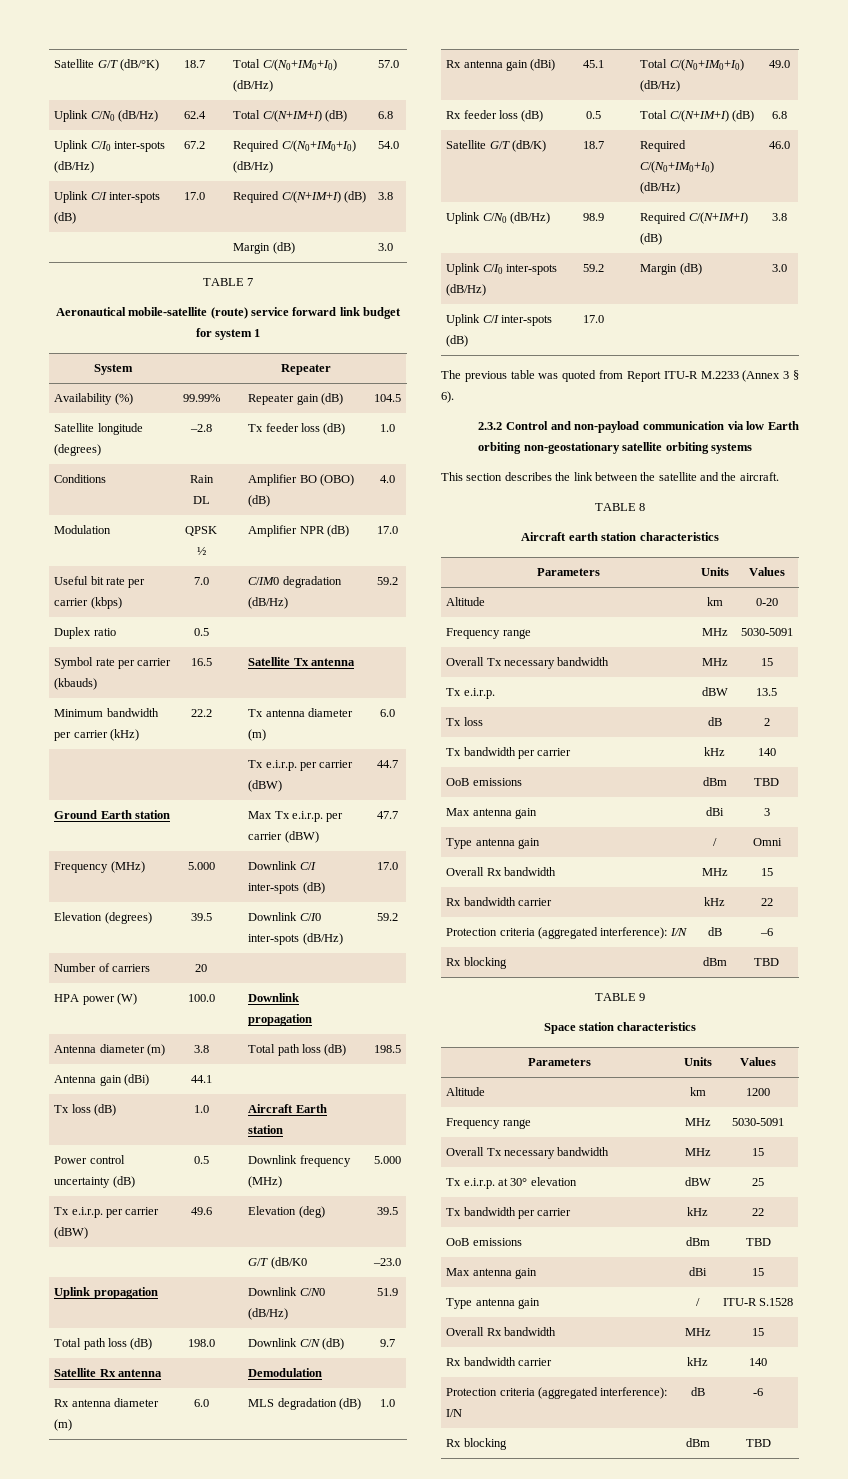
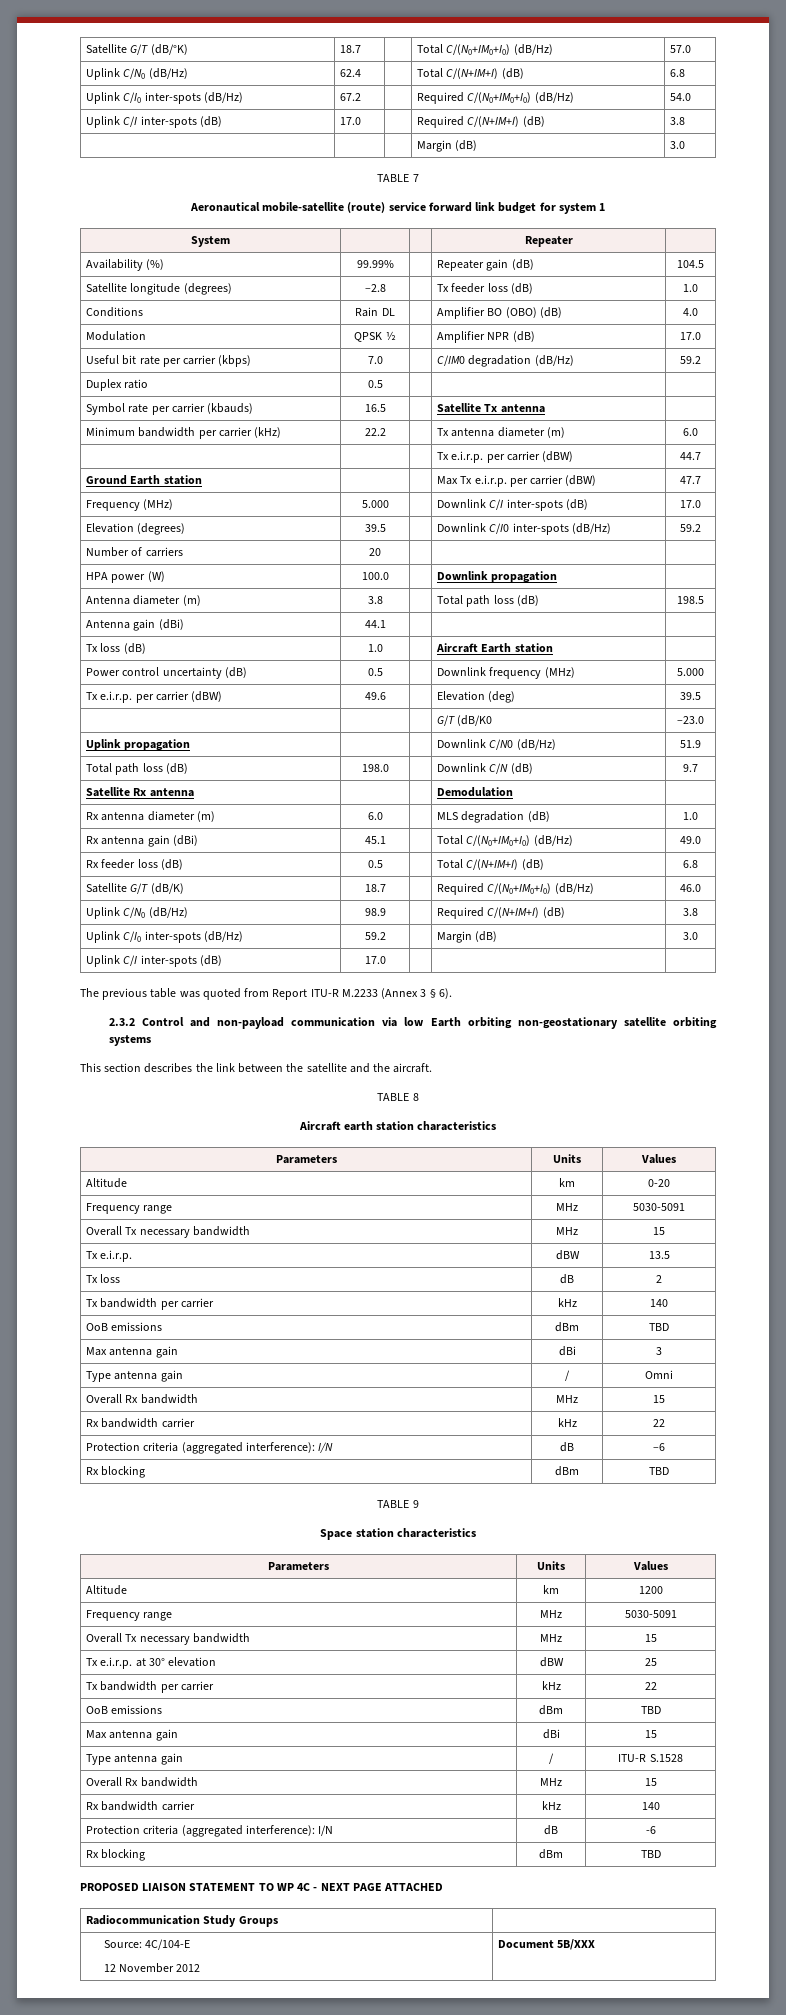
+ PROPOSED LIAISON STATEMENT TO WP 4C - NEXT PAGE ATTACHED
+ Radiocommunication Study Groups |
+ Source: 4C/104-E
+ 12 November 2012 | Document 5B/XXX

